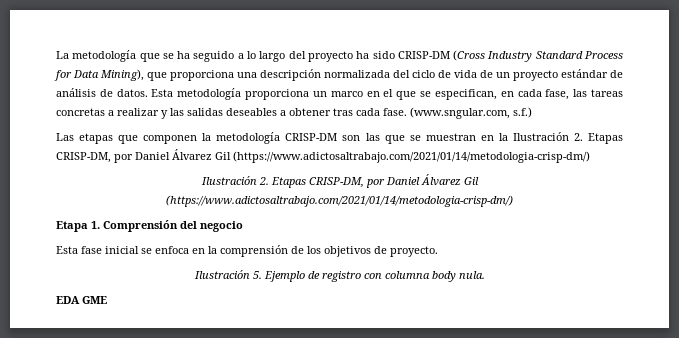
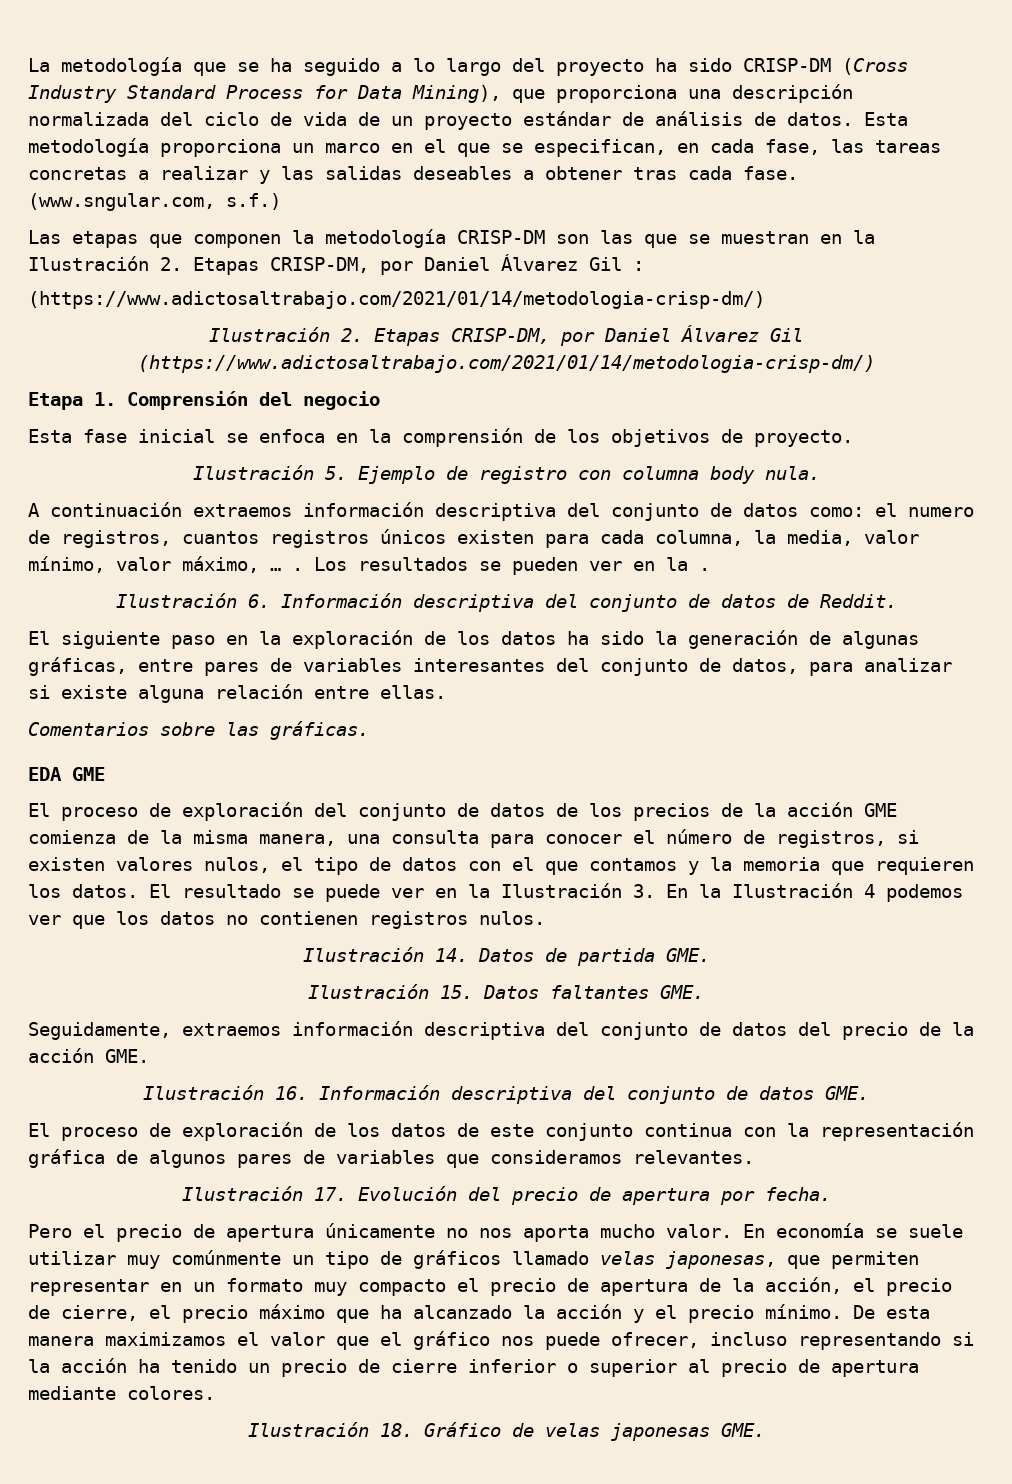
- Las etapas que componen la metodología CRISP-DM son las que se muestran en la Ilustración 2. Etapas CRISP-DM, por Daniel Álvarez Gil (https://www.adictosaltrabajo.com/2021/01/14/metodologia-crisp-dm/)
+ Las etapas que componen la metodología CRISP-DM son las que se muestran en la Ilustración 2. Etapas CRISP-DM, por Daniel Álvarez Gil :
+ (https://www.adictosaltrabajo.com/2021/01/14/metodologia-crisp-dm/)
+ A continuación extraemos información descriptiva del conjunto de datos como: el numero de registros, cuantos registros únicos existen para cada columna, la media, valor mínimo, valor máximo, … . Los resultados se pueden ver en la .
+ Ilustración 6. Información descriptiva del conjunto de datos de Reddit.
+ El siguiente paso en la exploración de los datos ha sido la generación de algunas gráficas, entre pares de variables interesantes del conjunto de datos, para analizar si existe alguna relación entre ellas.
+ Comentarios sobre las gráficas.
  EDA GME
+ El proceso de exploración del conjunto de datos de los precios de la acción GME comienza de la misma manera, una consulta para conocer el número de registros, si existen valores nulos, el tipo de datos con el que contamos y la memoria que requieren los datos. El resultado se puede ver en la Ilustración 3. En la Ilustración 4 podemos ver que los datos no contienen registros nulos.
+ Ilustración 14. Datos de partida GME.
+ Ilustración 15. Datos faltantes GME.
+ Seguidamente, extraemos información descriptiva del conjunto de datos del precio de la acción GME.
+ Ilustración 16. Información descriptiva del conjunto de datos GME.
+ El proceso de exploración de los datos de este conjunto continua con la representación gráfica de algunos pares de variables que consideramos relevantes.
+ Ilustración 17. Evolución del precio de apertura por fecha.
+ Pero el precio de apertura únicamente no nos aporta mucho valor. En economía se suele utilizar muy comúnmente un tipo de gráficos llamado velas japonesas, que permiten representar en un formato muy compacto el precio de apertura de la acción, el precio de cierre, el precio máximo que ha alcanzado la acción y el precio mínimo. De esta manera maximizamos el valor que el gráfico nos puede ofrecer, incluso representando si la acción ha tenido un precio de cierre inferior o superior al precio de apertura mediante colores.
+ Ilustración 18. Gráfico de velas japonesas GME.

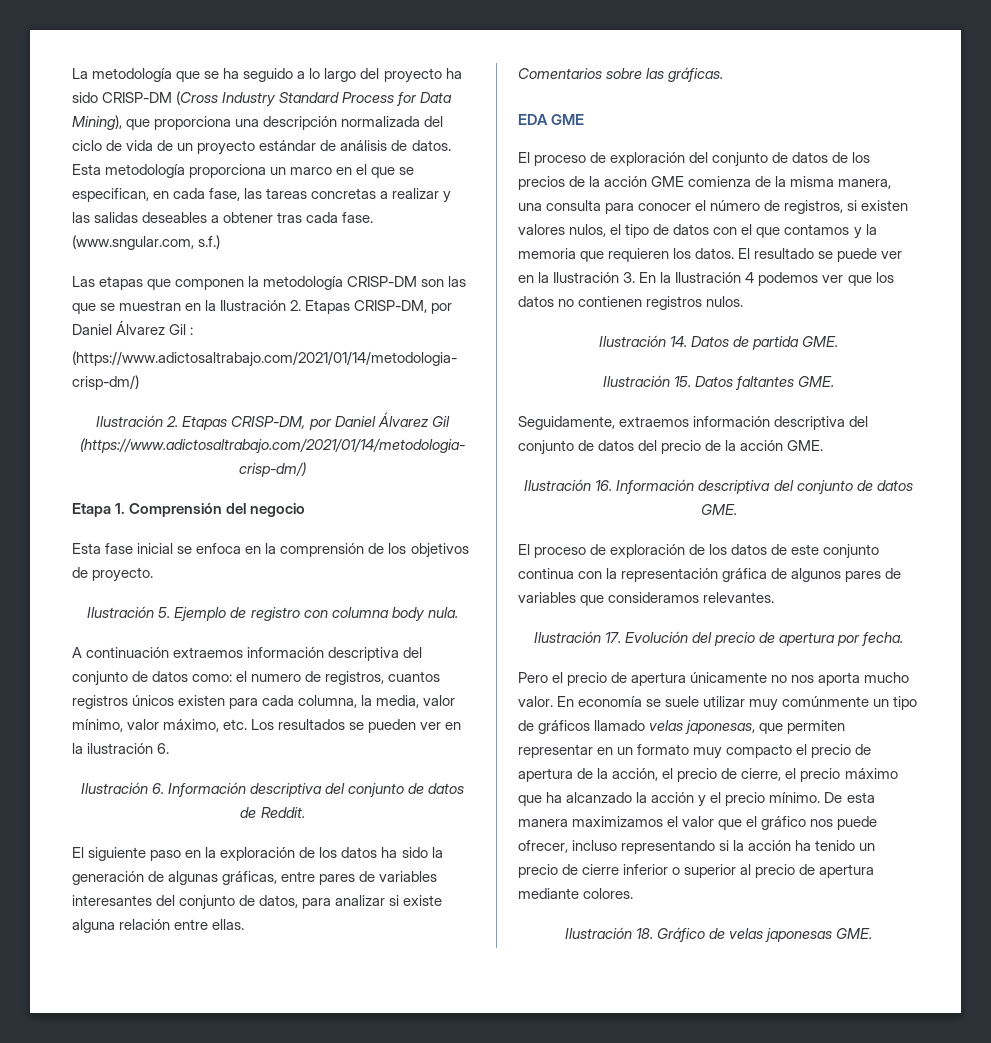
- A continuación extraemos información descriptiva del conjunto de datos como: el numero de registros, cuantos registros únicos existen para cada columna, la media, valor mínimo, valor máximo, … . Los resultados se pueden ver en la .
+ A continuación extraemos información descriptiva del conjunto de datos como: el numero de registros, cuantos registros únicos existen para cada columna, la media, valor mínimo, valor máximo, etc. Los resultados se pueden ver en la ilustración 6.

